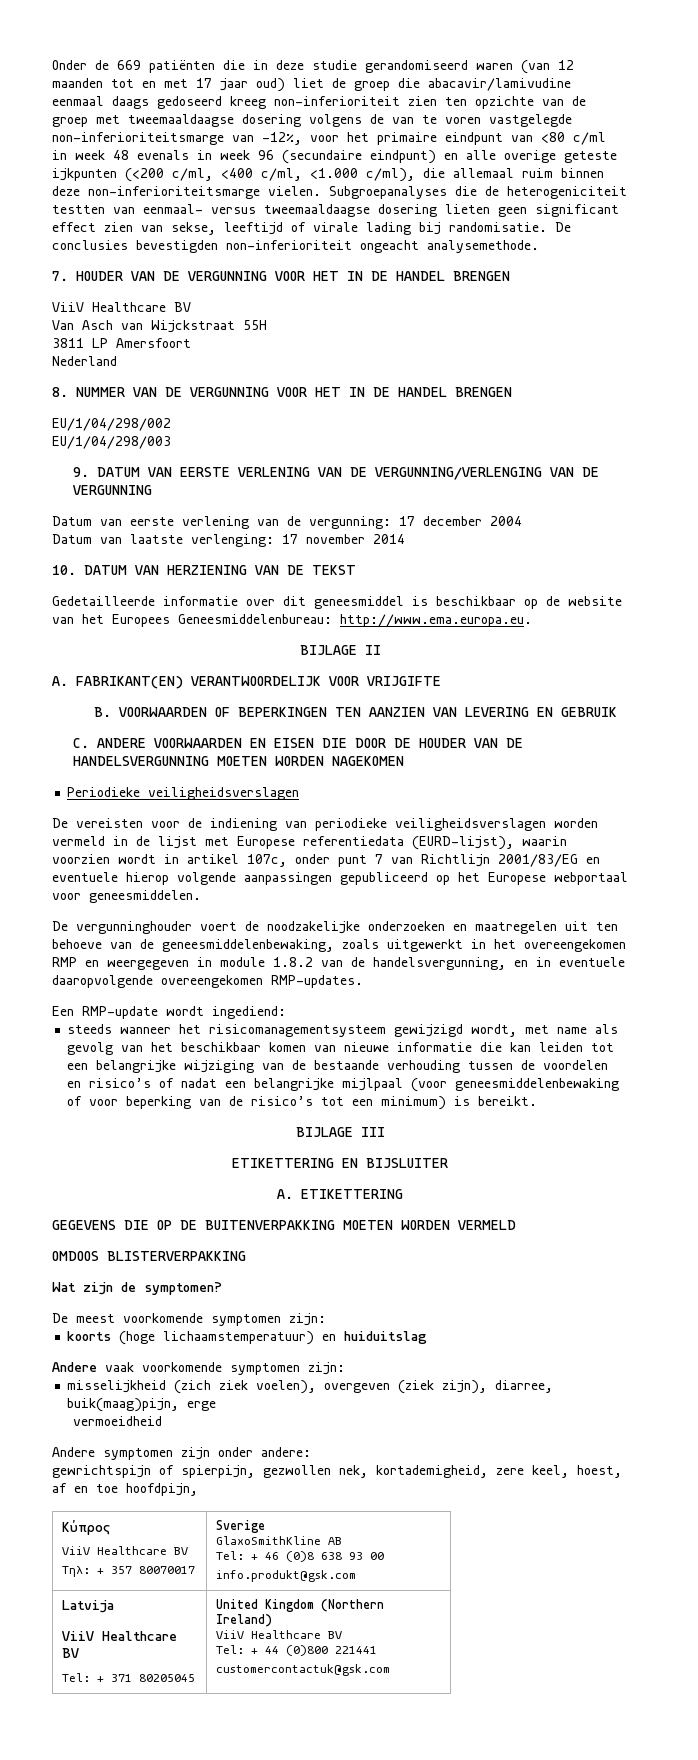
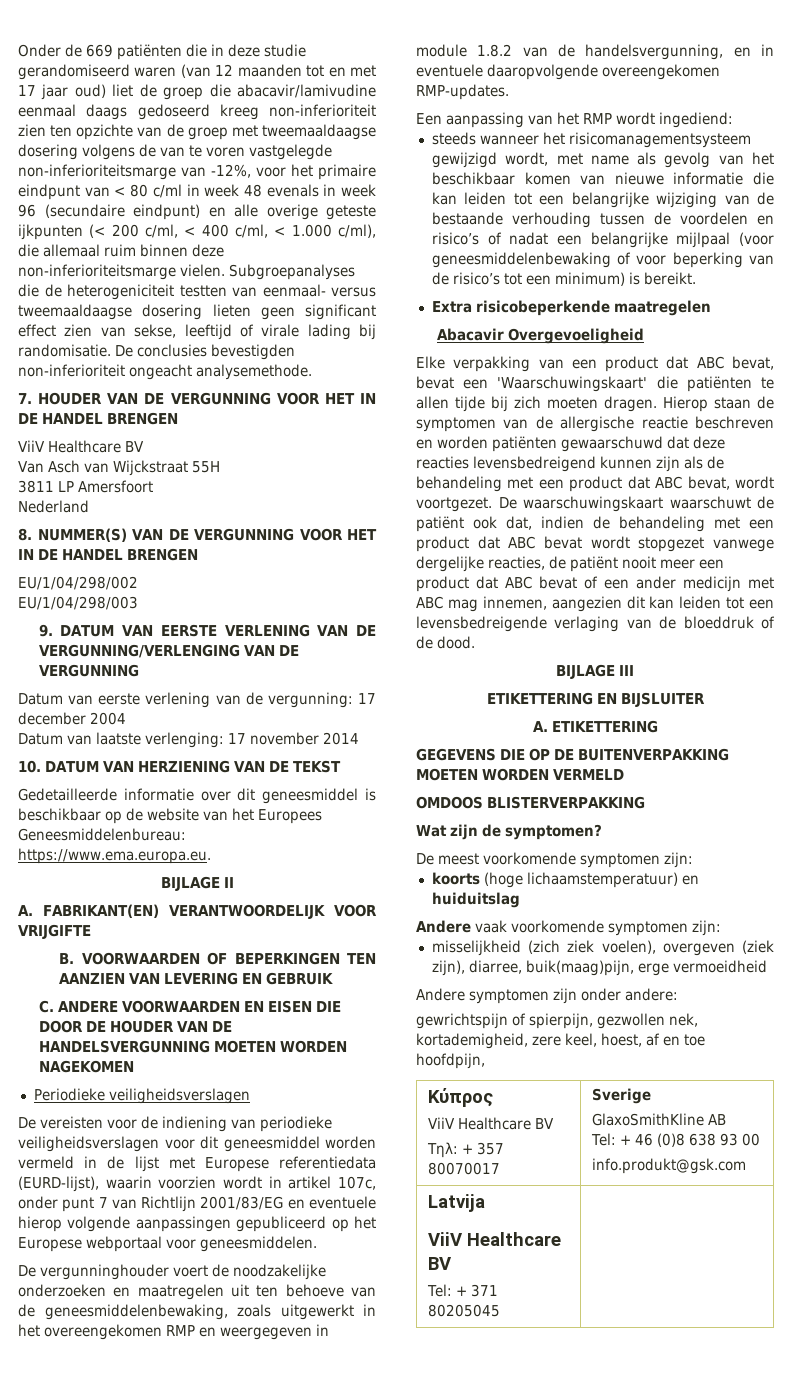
- Onder de 669 patiënten die in deze studie gerandomiseerd waren (van 12 maanden tot en met 17 jaar oud) liet de groep die abacavir/lamivudine eenmaal daags gedoseerd kreeg non-inferioriteit zien ten opzichte van de groep met tweemaaldaagse dosering volgens de van te voren vastgelegde non-inferioriteitsmarge van -12%, voor het primaire eindpunt van <80 c/ml in week 48 evenals in week 96 (secundaire eindpunt) en alle overige geteste ijkpunten (<200 c/ml, <400 c/ml, <1.000 c/ml), die allemaal ruim binnen deze non-inferioriteitsmarge vielen.
+ Onder de 669 patiënten die in deze studie gerandomiseerd waren (van 12 maanden tot en met 17 jaar oud) liet de groep die abacavir/lamivudine eenmaal daags gedoseerd kreeg non-inferioriteit zien ten opzichte van de groep met tweemaaldaagse dosering volgens de van te voren vastgelegde non-inferioriteitsmarge van -12%, voor het primaire eindpunt van < 80 c/ml in week 48 evenals in week 96 (secundaire eindpunt) en alle overige geteste ijkpunten (< 200 c/ml, < 400 c/ml, < 1.000 c/ml), die allemaal ruim binnen deze non-inferioriteitsmarge vielen.
- 8. NUMMER VAN DE VERGUNNING VOOR HET IN DE HANDEL BRENGEN
+ 8. NUMMER(S) VAN DE VERGUNNING VOOR HET IN DE HANDEL BRENGEN
- Gedetailleerde informatie over dit geneesmiddel is beschikbaar op de website van het Europees Geneesmiddelenbureau: http://www.ema.europa.eu.
+ Gedetailleerde informatie over dit geneesmiddel is beschikbaar op de website van het Europees Geneesmiddelenbureau: https://www.ema.europa.eu.
- De vereisten voor de indiening van periodieke veiligheidsverslagen worden vermeld in de lijst met Europese referentiedata (EURD-lijst), waarin voorzien wordt in artikel 107c, onder punt 7 van Richtlijn 2001/83/EG en eventuele hierop volgende aanpassingen gepubliceerd op het Europese webportaal voor geneesmiddelen.
+ De vereisten voor de indiening van periodieke veiligheidsverslagen voor dit geneesmiddel worden vermeld in de lijst met Europese referentiedata (EURD-lijst), waarin voorzien wordt in artikel 107c, onder punt 7 van Richtlijn 2001/83/EG en eventuele hierop volgende aanpassingen gepubliceerd op het Europese webportaal voor geneesmiddelen.
- Een RMP-update wordt ingediend:
+ Een aanpassing van het RMP wordt ingediend:
+ Extra risicobeperkende maatregelen
+ Abacavir Overgevoeligheid
+ Elke verpakking van een product dat ABC bevat, bevat een 'Waarschuwingskaart' die patiënten te allen tijde bij zich moeten dragen. Hierop staan de symptomen van de allergische reactie beschreven en worden patiënten gewaarschuwd dat deze reacties levensbedreigend kunnen zijn als de behandeling met een product dat ABC bevat, wordt voortgezet. De waarschuwingskaart waarschuwt de patiënt ook dat, indien de behandeling met een product dat ABC bevat wordt stopgezet vanwege dergelijke reacties, de patiënt nooit meer een product dat ABC bevat of een ander medicijn met ABC mag innemen, aangezien dit kan leiden tot een levensbedreigende verlaging van de bloeddruk of de dood.
- misselijkheid (zich ziek voelen), overgeven (ziek zijn), diarree, buik(maag)pijn, erge
- vermoeidheid
+ misselijkheid (zich ziek voelen), overgeven (ziek zijn), diarree, buik(maag)pijn, erge vermoeidheid
  Latvija
  ViiV Healthcare BV
- Tel: + 371 80205045 | United Kingdom (Northern Ireland)
- ViiV Healthcare BV
- Tel: + 44 (0)800 221441
- customercontactuk@gsk.com
+ Tel: + 371 80205045 |

